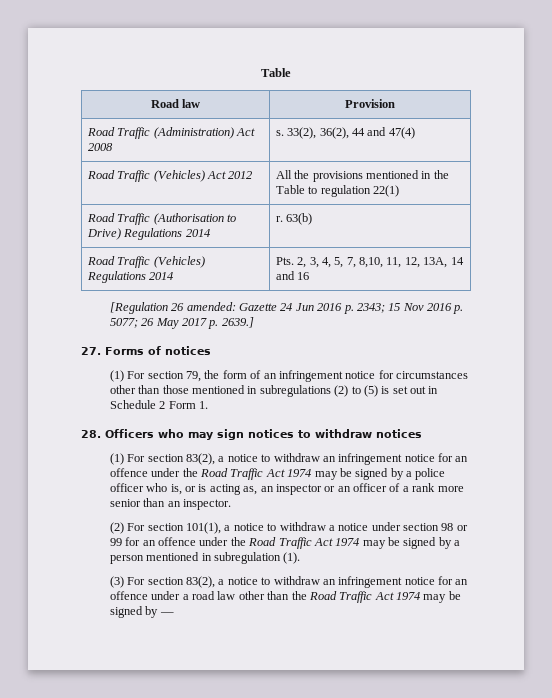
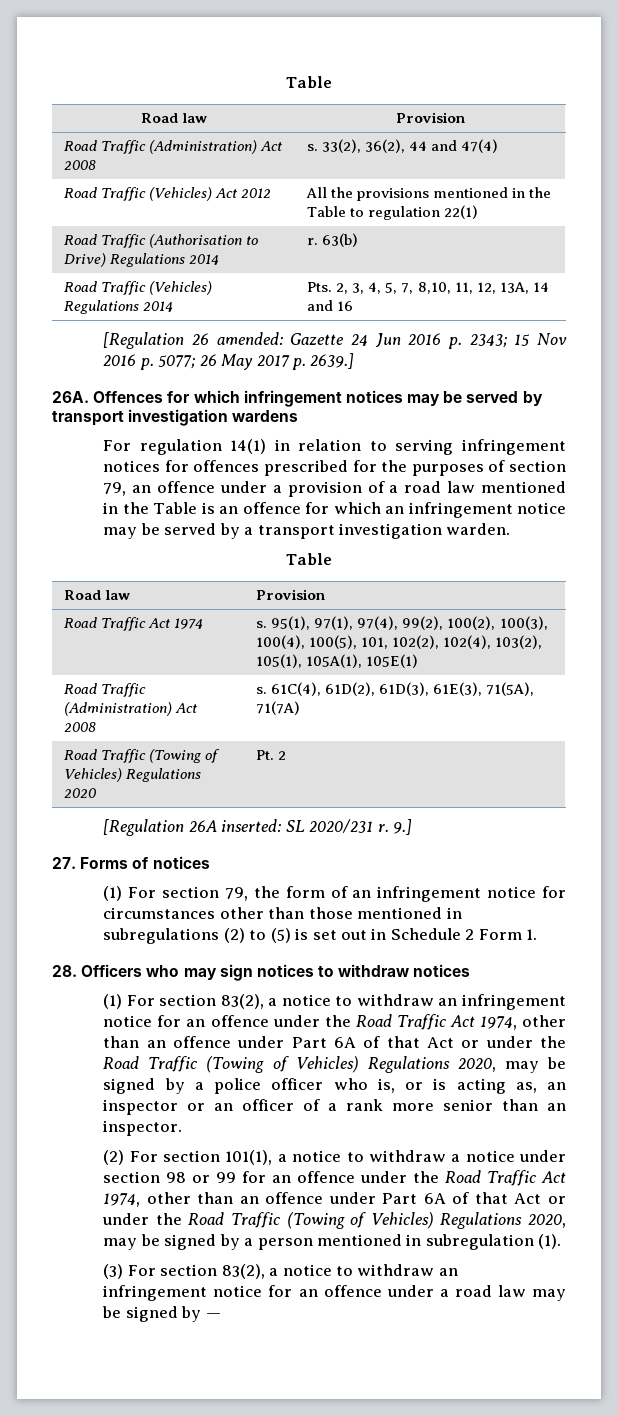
+ 26A. Offences for which infringement notices may be served by transport investigation wardens
+ For regulation 14(1) in relation to serving infringement notices for offences prescribed for the purposes of section 79, an offence under a provision of a road law mentioned in the Table is an offence for which an infringement notice may be served by a transport investigation warden.
+ Table
+ Road law | Provision
+ Road Traffic Act 1974 | s. 95(1), 97(1), 97(4), 99(2), 100(2), 100(3), 100(4), 100(5), 101, 102(2), 102(4), 103(2), 105(1), 105A(1), 105E(1)
+ Road Traffic (Administration) Act 2008 | s. 61C(4), 61D(2), 61D(3), 61E(3), 71(5A), 71(7A)
+ Road Traffic (Towing of Vehicles) Regulations 2020 | Pt. 2
+ [Regulation 26A inserted: SL 2020/231 r. 9.]
- (1) For section 83(2), a notice to withdraw an infringement notice for an offence under the Road Traffic Act 1974 may be signed by a police officer who is, or is acting as, an inspector or an officer of a rank more senior than an inspector.
+ (1) For section 83(2), a notice to withdraw an infringement notice for an offence under the Road Traffic Act 1974, other than an offence under Part 6A of that Act or under the Road Traffic (Towing of Vehicles) Regulations 2020, may be signed by a police officer who is, or is acting as, an inspector or an officer of a rank more senior than an inspector.
- (2) For section 101(1), a notice to withdraw a notice under section 98 or 99 for an offence under the Road Traffic Act 1974 may be signed by a person mentioned in subregulation (1).
+ (2) For section 101(1), a notice to withdraw a notice under section 98 or 99 for an offence under the Road Traffic Act 1974, other than an offence under Part 6A of that Act or under the Road Traffic (Towing of Vehicles) Regulations 2020, may be signed by a person mentioned in subregulation (1).
- (3) For section 83(2), a notice to withdraw an infringement notice for an offence under a road law other than the Road Traffic Act 1974 may be signed by —
+ (3) For section 83(2), a notice to withdraw an infringement notice for an offence under a road law may be signed by —

